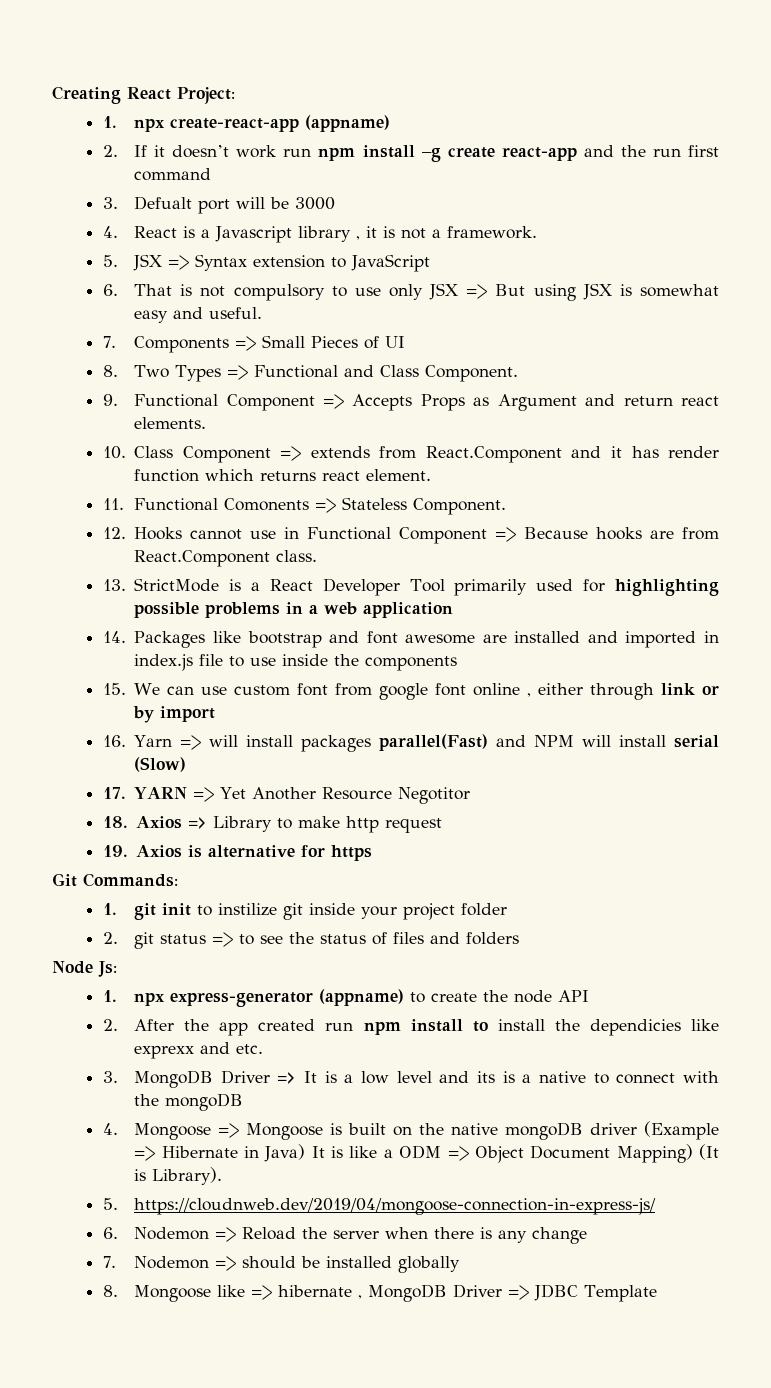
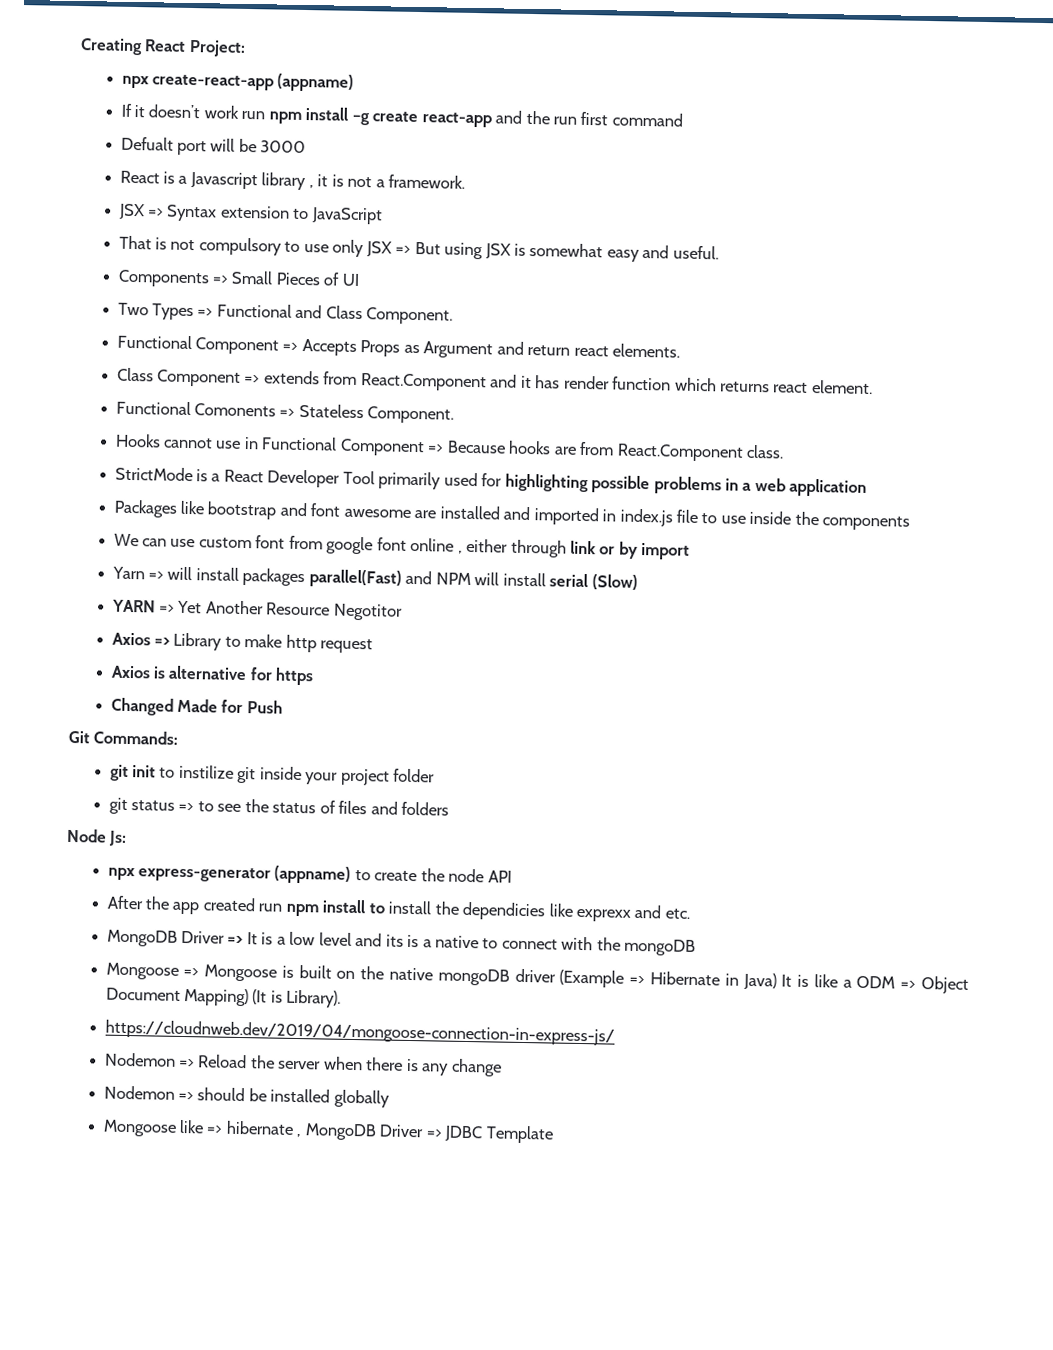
- 1. npx create-react-app (appname)
+ npx create-react-app (appname)
- 2. If it doesn’t work run npm install –g create react-app and the run first command
+ If it doesn’t work run npm install –g create react-app and the run first command
- 3. Defualt port will be 3000
+ Defualt port will be 3000
- 4. React is a Javascript library , it is not a framework.
+ React is a Javascript library , it is not a framework.
- 5. JSX => Syntax extension to JavaScript
+ JSX => Syntax extension to JavaScript
- 6. That is not compulsory to use only JSX => But using JSX is somewhat easy and useful.
+ That is not compulsory to use only JSX => But using JSX is somewhat easy and useful.
- 7. Components => Small Pieces of UI
+ Components => Small Pieces of UI
- 8. Two Types => Functional and Class Component.
+ Two Types => Functional and Class Component.
- 9. Functional Component => Accepts Props as Argument and return react elements.
+ Functional Component => Accepts Props as Argument and return react elements.
- 10. Class Component => extends from React.Component and it has render function which returns react element.
+ Class Component => extends from React.Component and it has render function which returns react element.
- 11. Functional Comonents => Stateless Component.
+ Functional Comonents => Stateless Component.
- 12. Hooks cannot use in Functional Component => Because hooks are from React.Component class.
+ Hooks cannot use in Functional Component => Because hooks are from React.Component class.
- 13. StrictMode is a React Developer Tool primarily used for highlighting possible problems in a web application
+ StrictMode is a React Developer Tool primarily used for highlighting possible problems in a web application
- 14. Packages like bootstrap and font awesome are installed and imported in index.js file to use inside the components
+ Packages like bootstrap and font awesome are installed and imported in index.js file to use inside the components
- 15. We can use custom font from google font online , either through link or by import
+ We can use custom font from google font online , either through link or by import
- 16. Yarn => will install packages parallel(Fast) and NPM will install serial (Slow)
+ Yarn => will install packages parallel(Fast) and NPM will install serial (Slow)
- 17. YARN => Yet Another Resource Negotitor
+ YARN => Yet Another Resource Negotitor
- 18. Axios => Library to make http request
+ Axios => Library to make http request
- 19. Axios is alternative for https
+ Axios is alternative for https
+ Changed Made for Push
- 1. git init to instilize git inside your project folder
+ git init to instilize git inside your project folder
- 2. git status => to see the status of files and folders
+ git status => to see the status of files and folders
- 1. npx express-generator (appname) to create the node API
+ npx express-generator (appname) to create the node API
- 2. After the app created run npm install to install the dependicies like exprexx and etc.
+ After the app created run npm install to install the dependicies like exprexx and etc.
- 3. MongoDB Driver => It is a low level and its is a native to connect with the mongoDB
+ MongoDB Driver => It is a low level and its is a native to connect with the mongoDB
- 4. Mongoose => Mongoose is built on the native mongoDB driver (Example => Hibernate in Java) It is like a ODM => Object Document Mapping) (It is Library).
+ Mongoose => Mongoose is built on the native mongoDB driver (Example => Hibernate in Java) It is like a ODM => Object Document Mapping) (It is Library).
- 5. https://cloudnweb.dev/2019/04/mongoose-connection-in-express-js/
+ https://cloudnweb.dev/2019/04/mongoose-connection-in-express-js/
- 6. Nodemon => Reload the server when there is any change
+ Nodemon => Reload the server when there is any change
- 7. Nodemon => should be installed globally
+ Nodemon => should be installed globally
- 8. Mongoose like => hibernate , MongoDB Driver => JDBC Template
+ Mongoose like => hibernate , MongoDB Driver => JDBC Template

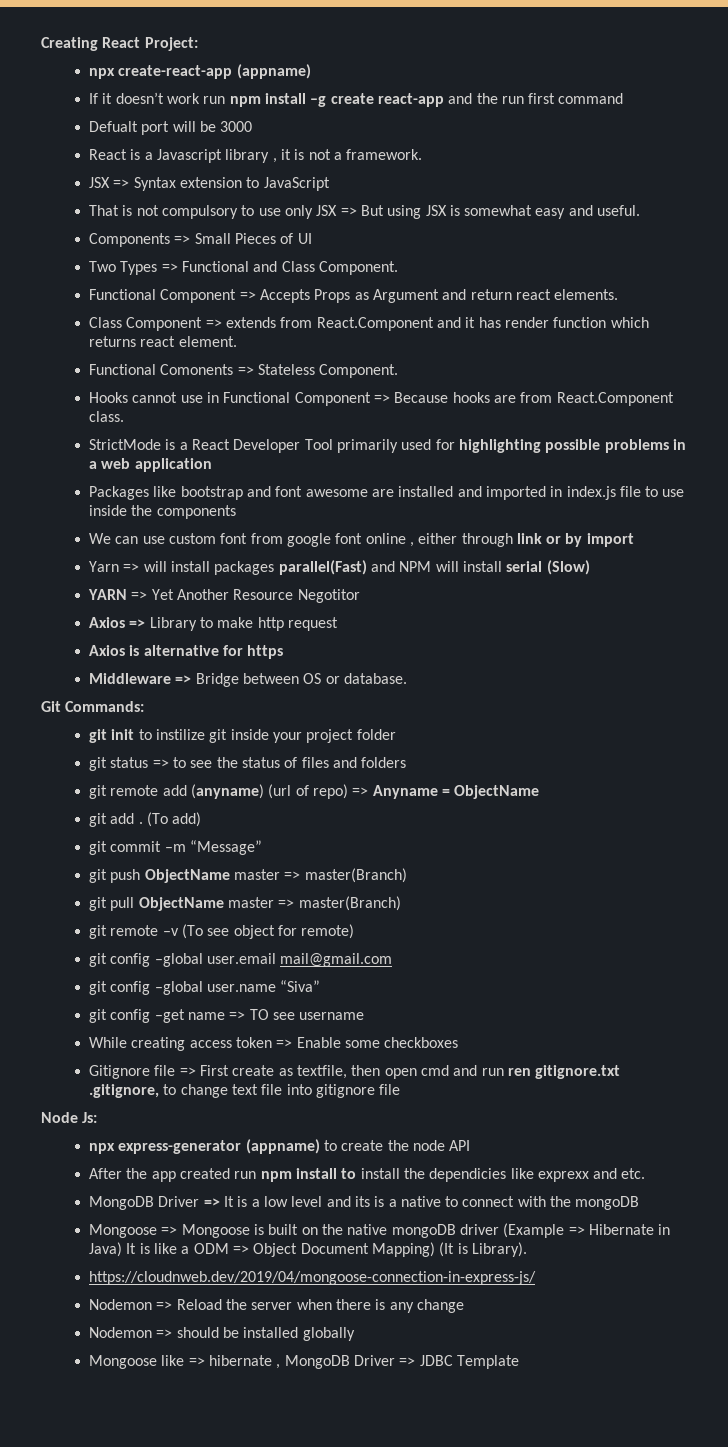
- Changed Made for Push
+ Middleware => Bridge between OS or database.
+ git remote add (anyname) (url of repo) => Anyname = ObjectName
+ git add . (To add)
+ git commit –m “Message”
+ git push ObjectName master => master(Branch)
+ git pull ObjectName master => master(Branch)
+ git remote –v (To see object for remote)
+ git config –global user.email mail@gmail.com
+ git config –global user.name “Siva”
+ git config –get name => TO see username
+ While creating access token => Enable some checkboxes
+ Gitignore file => First create as textfile, then open cmd and run ren gitignore.txt .gitignore, to change text file into gitignore file

